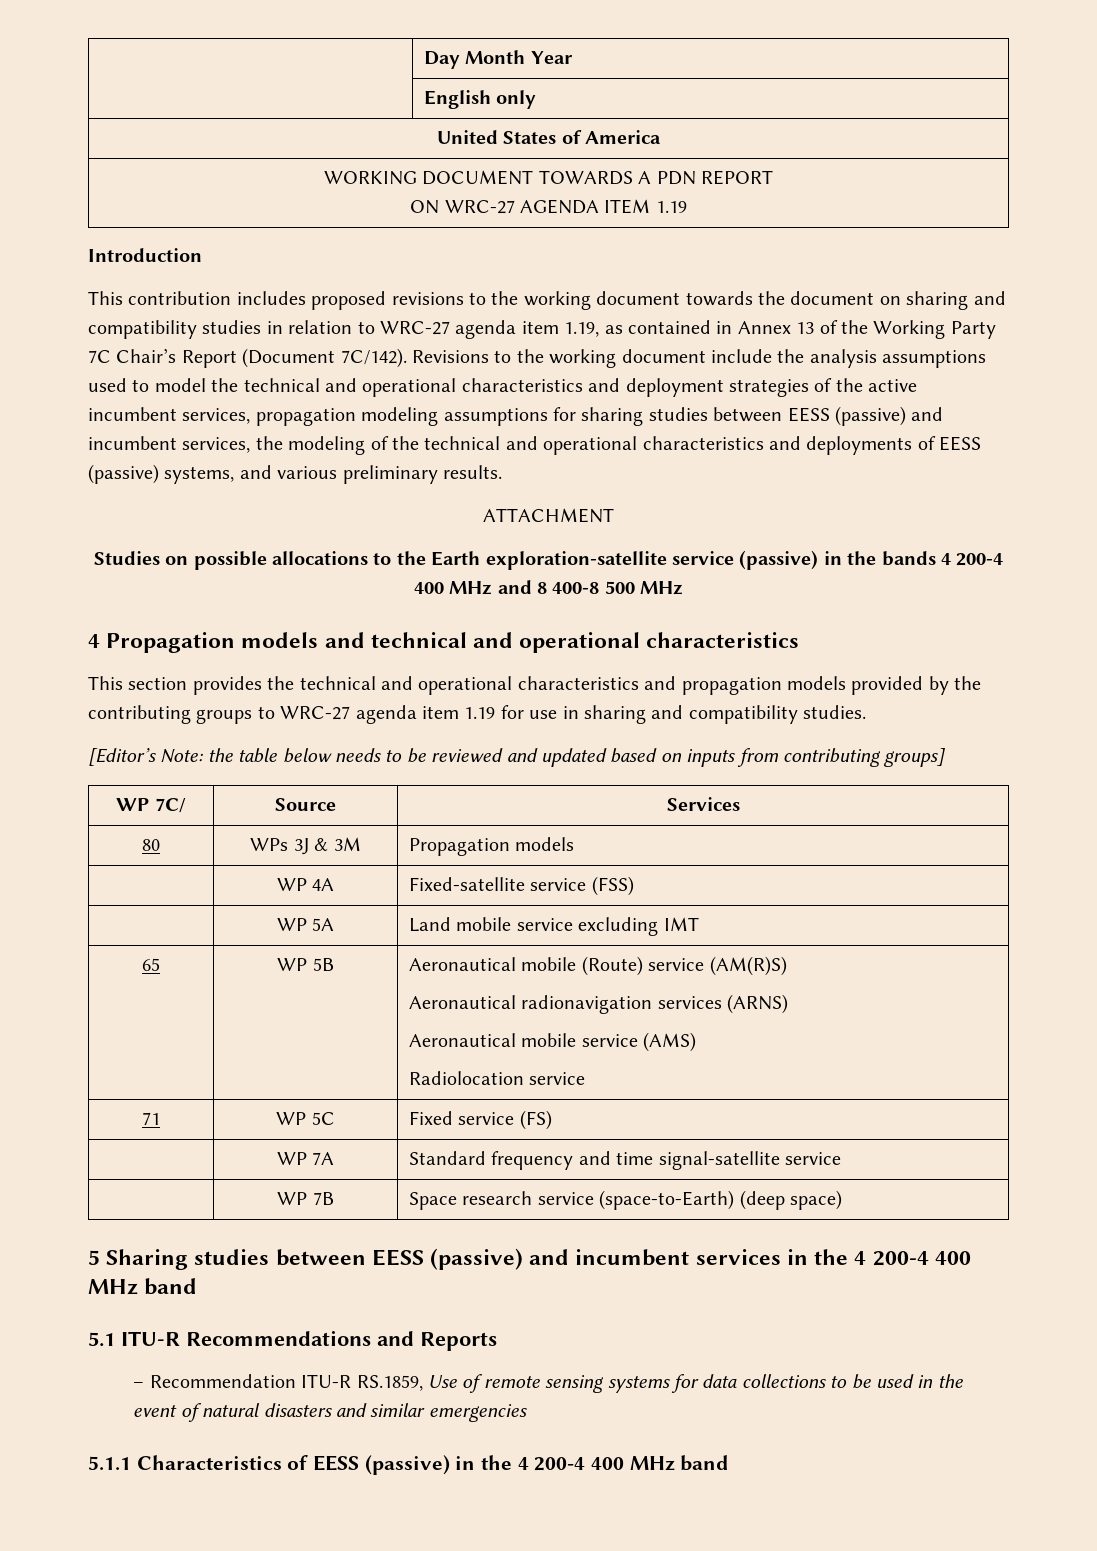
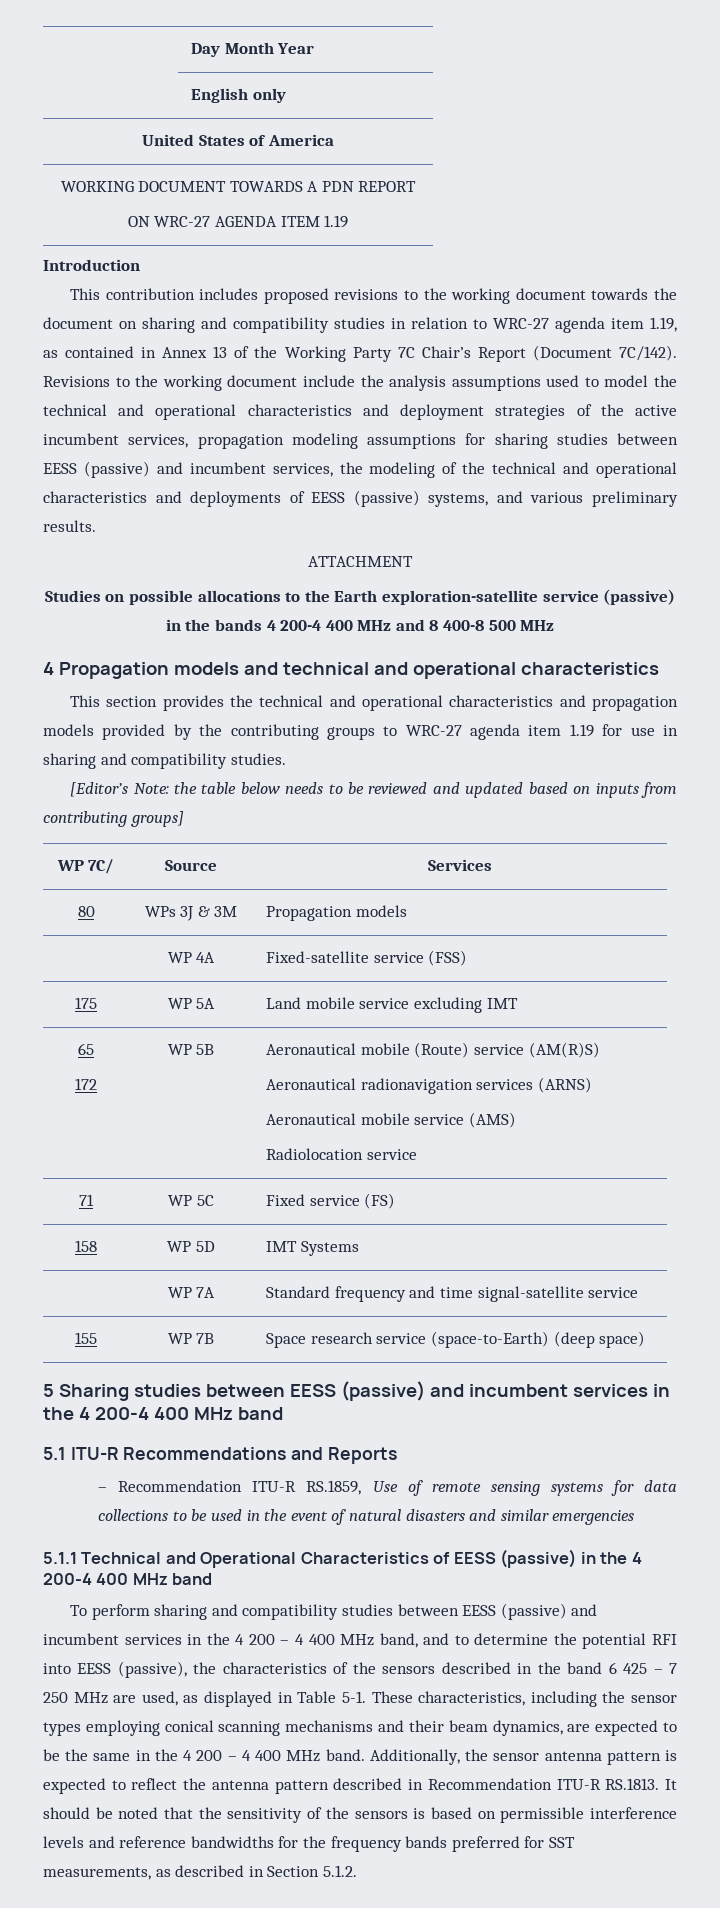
- | WP 5A | Land mobile service excluding IMT
+ 175 | WP 5A | Land mobile service excluding IMT
- 65 | WP 5B | Aeronautical mobile (Route) service (AM(R)S)
+ 65
+ 172 | WP 5B | Aeronautical mobile (Route) service (AM(R)S)
+ 158 | WP 5D | IMT Systems
- | WP 7B | Space research service (space-to-Earth) (deep space)
+ 155 | WP 7B | Space research service (space-to-Earth) (deep space)
- 5.1.1 Characteristics of EESS (passive) in the 4 200-4 400 MHz band
+ 5.1.1 Technical and Operational Characteristics of EESS (passive) in the 4 200-4 400 MHz band
+ To perform sharing and compatibility studies between EESS (passive) and incumbent services in the 4 200 – 4 400 MHz band, and to determine the potential RFI into EESS (passive), the characteristics of the sensors described in the band 6 425 – 7 250 MHz are used, as displayed in Table 5-1. These characteristics, including the sensor types employing conical scanning mechanisms and their beam dynamics, are expected to be the same in the 4 200 – 4 400 MHz band. Additionally, the sensor antenna pattern is expected to reflect the antenna pattern described in Recommendation ITU-R RS.1813. It should be noted that the sensitivity of the sensors is based on permissible interference levels and reference bandwidths for the frequency bands preferred for SST measurements, as described in Section 5.1.2.

